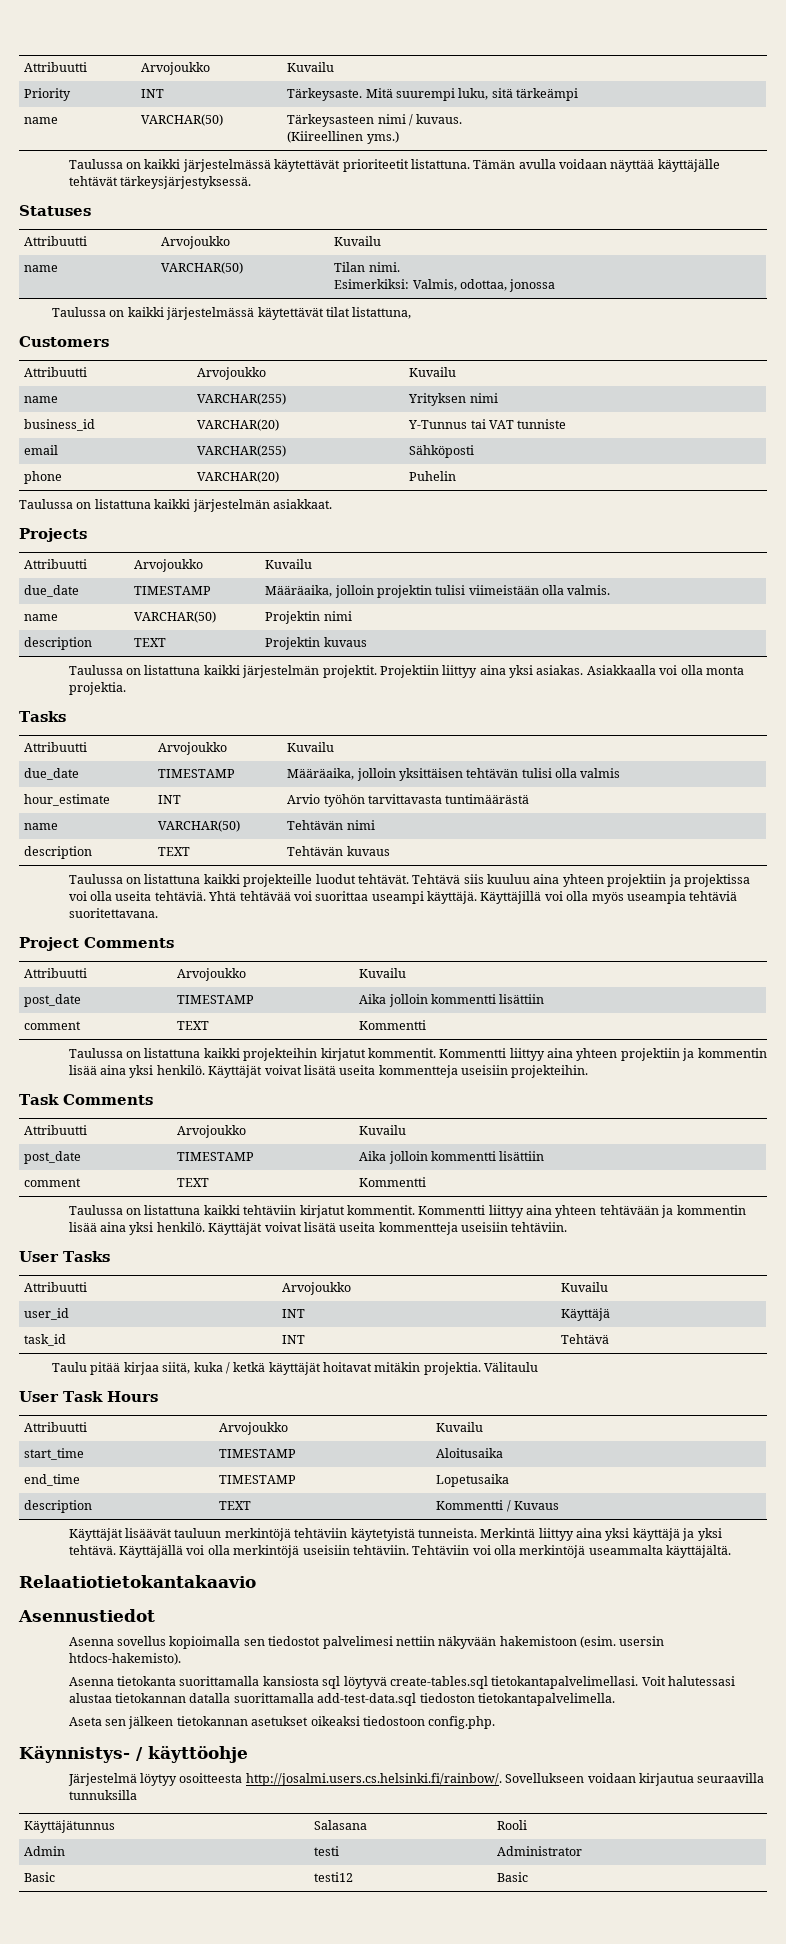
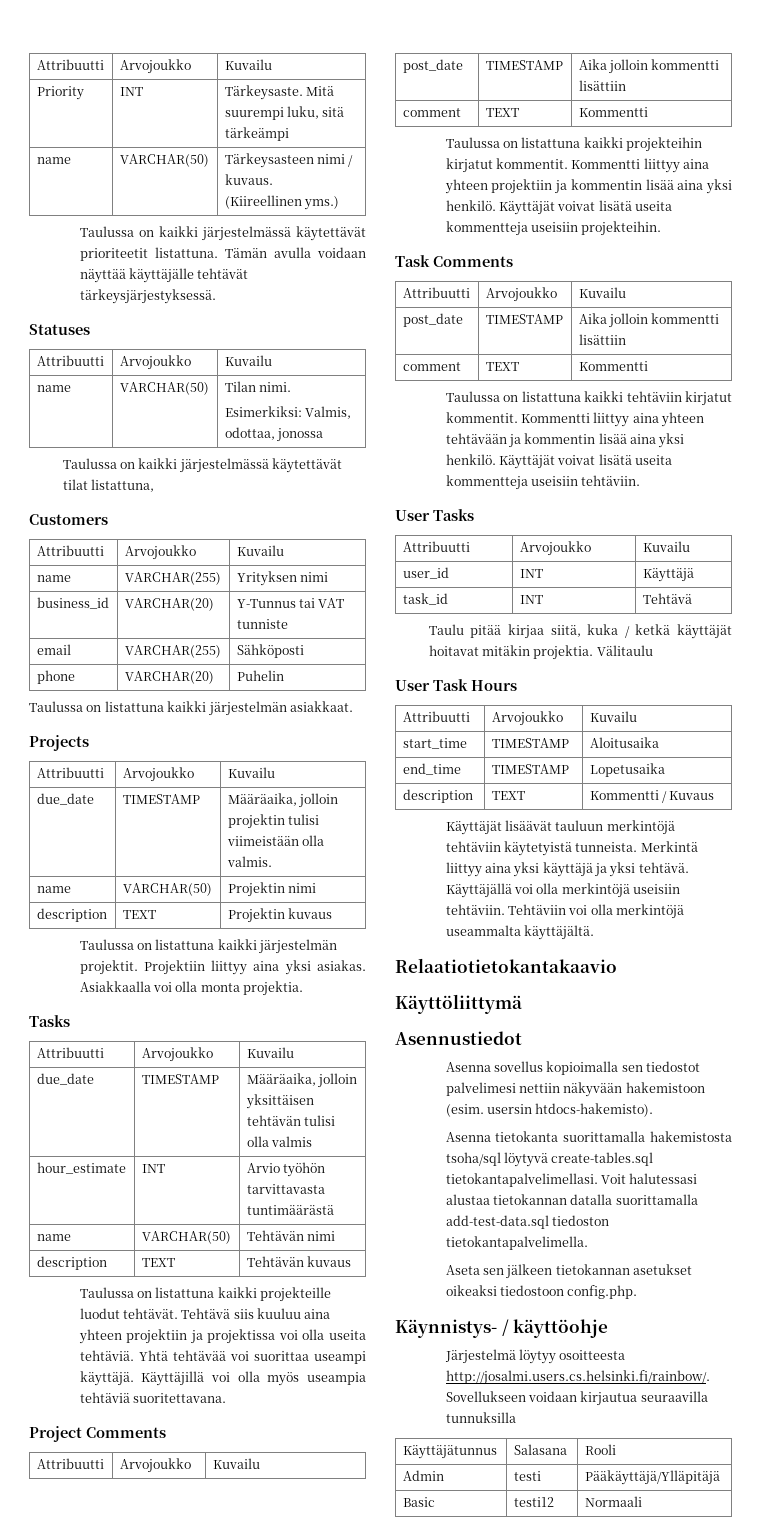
+ Käyttöliittymä
- Asenna tietokanta suorittamalla kansiosta sql löytyvä create-tables.sql tietokantapalvelimellasi.
+ Asenna tietokanta suorittamalla hakemistosta tsoha/sql löytyvä create-tables.sql tietokantapalvelimellasi.
- Admin | testi | Administrator
+ Admin | testi | Pääkäyttäjä/Ylläpitäjä
- Basic | testi12 | Basic
+ Basic | testi12 | Normaali

